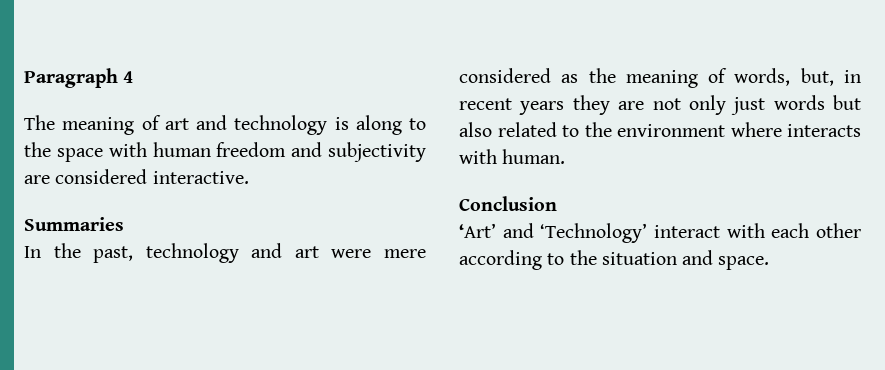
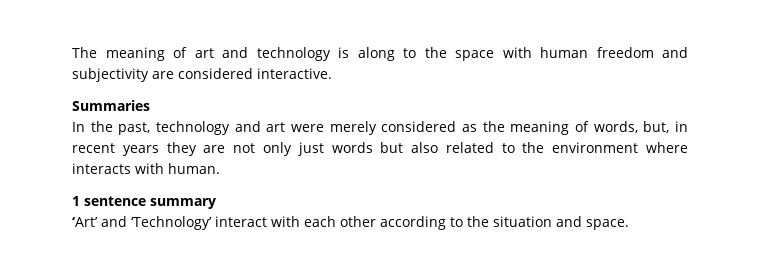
- Paragraph 4
- In the past, technology and art were mere considered as the meaning of words, but, in recent years they are not only just words but also related to the environment where interacts with human.
+ In the past, technology and art were merely considered as the meaning of words, but, in recent years they are not only just words but also related to the environment where interacts with human.
- Conclusion
+ 1 sentence summary

